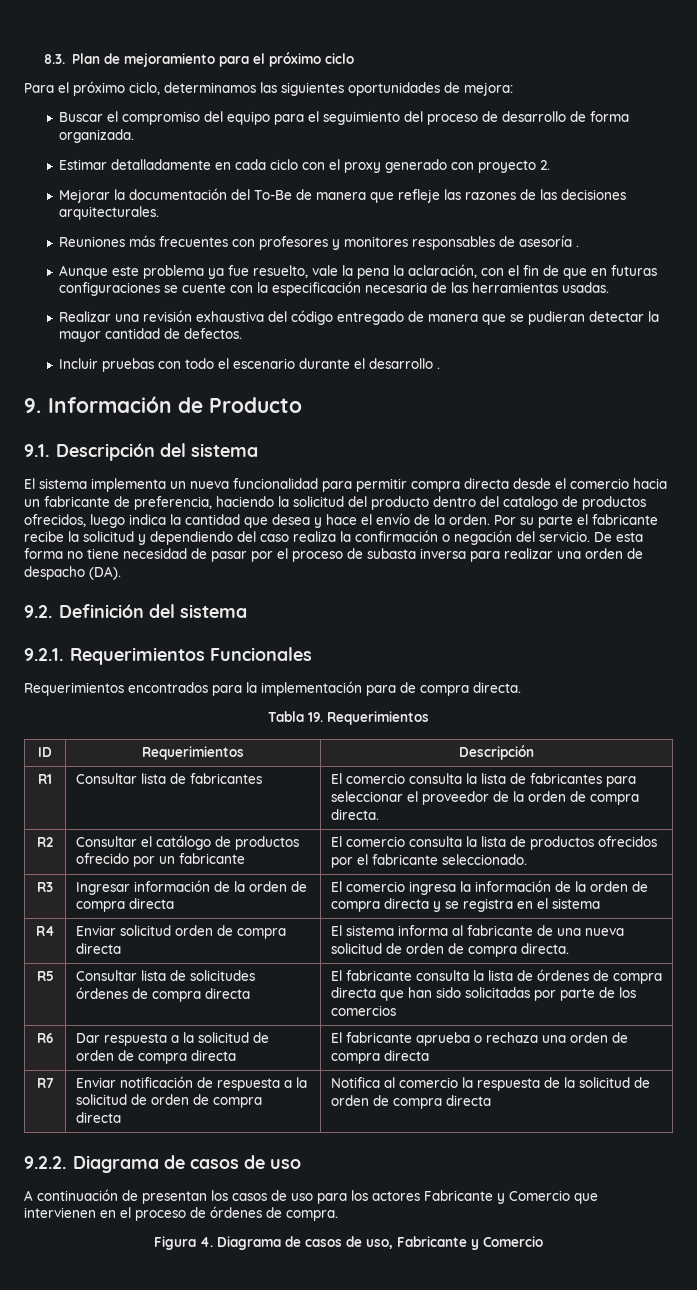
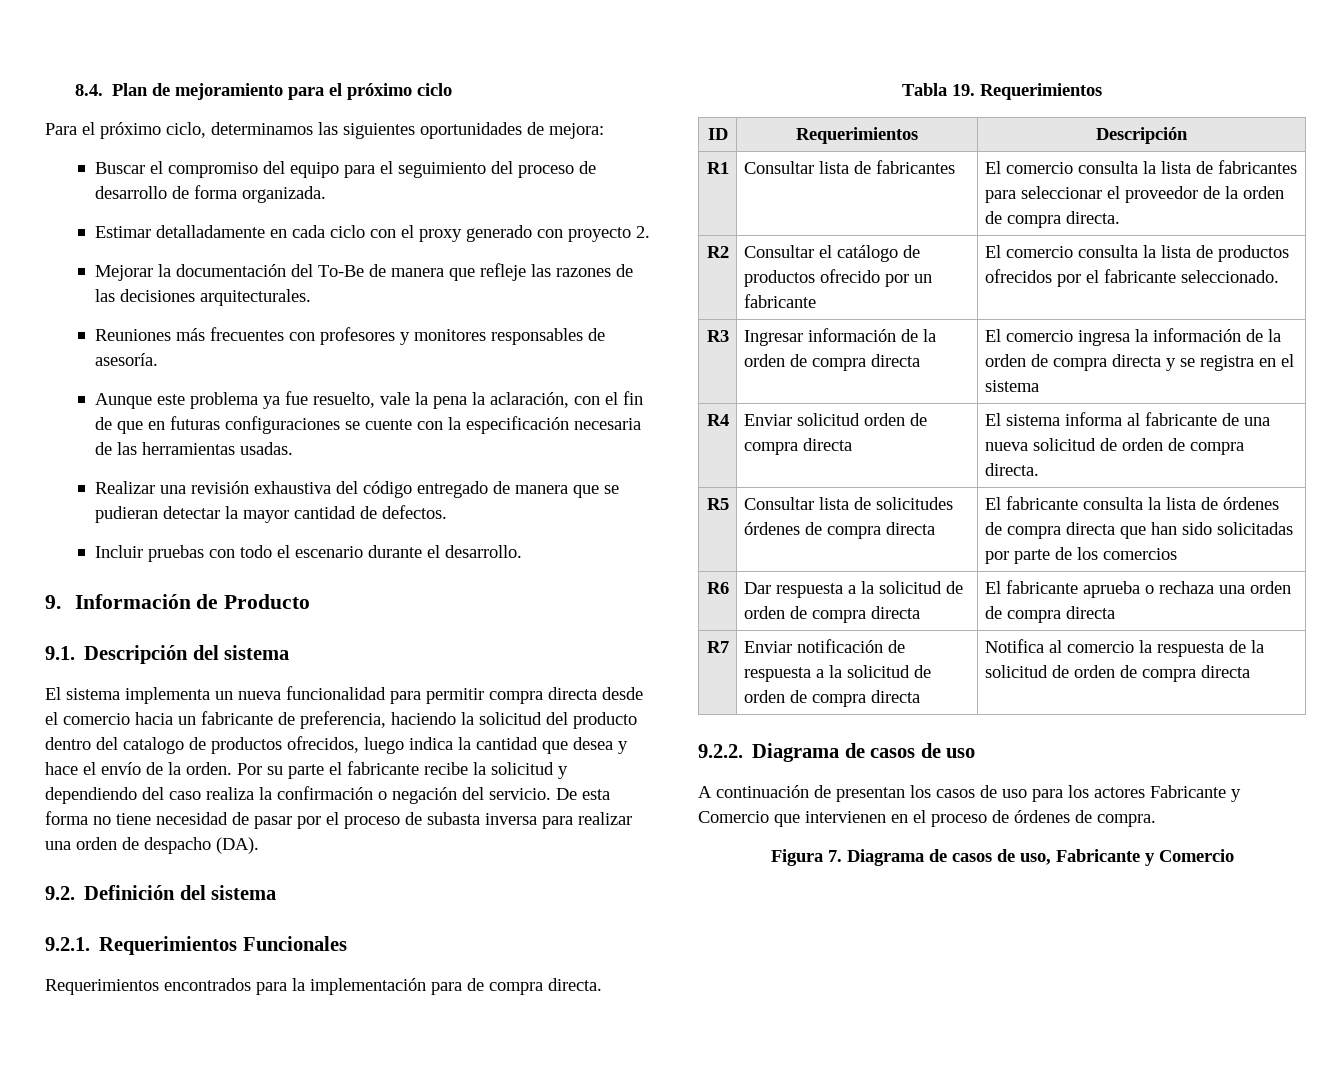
- 8.3. Plan de mejoramiento para el próximo ciclo
+ 8.4. Plan de mejoramiento para el próximo ciclo
- Reuniones más frecuentes con profesores y monitores responsables de asesoría .
+ Reuniones más frecuentes con profesores y monitores responsables de asesoría.
- Incluir pruebas con todo el escenario durante el desarrollo .
+ Incluir pruebas con todo el escenario durante el desarrollo.
- Figura 4. Diagrama de casos de uso, Fabricante y Comercio
+ Figura 7. Diagrama de casos de uso, Fabricante y Comercio

